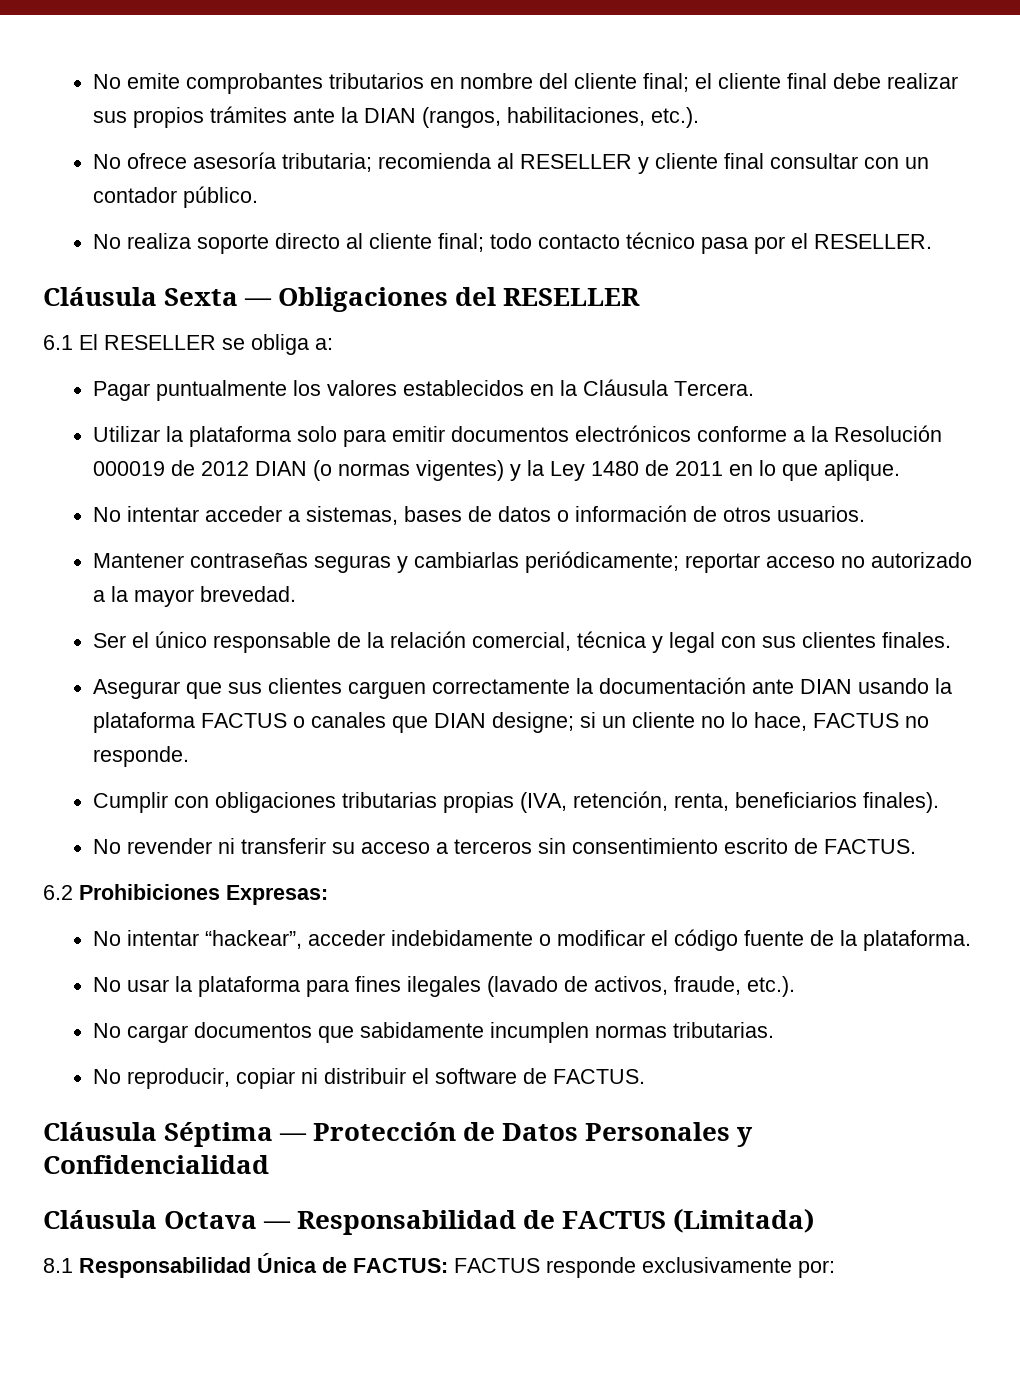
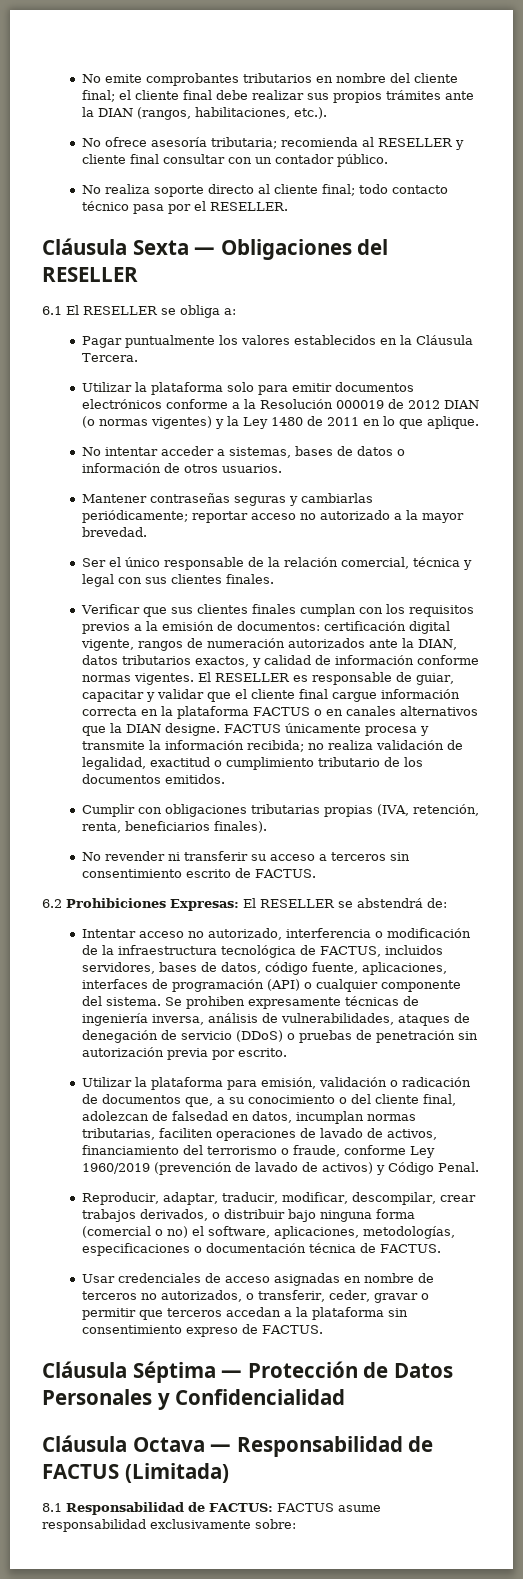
- Asegurar que sus clientes carguen correctamente la documentación ante DIAN usando la plataforma FACTUS o canales que DIAN designe; si un cliente no lo hace, FACTUS no responde.
+ Verificar que sus clientes finales cumplan con los requisitos previos a la emisión de documentos: certificación digital vigente, rangos de numeración autorizados ante la DIAN, datos tributarios exactos, y calidad de información conforme normas vigentes. El RESELLER es responsable de guiar, capacitar y validar que el cliente final cargue información correcta en la plataforma FACTUS o en canales alternativos que la DIAN designe. FACTUS únicamente procesa y transmite la información recibida; no realiza validación de legalidad, exactitud o cumplimiento tributario de los documentos emitidos.
- 6.2 Prohibiciones Expresas:
- No intentar “hackear”, acceder indebidamente o modificar el código fuente de la plataforma.
- No usar la plataforma para fines ilegales (lavado de activos, fraude, etc.).
- No cargar documentos que sabidamente incumplen normas tributarias.
- No reproducir, copiar ni distribuir el software de FACTUS.
+ 6.2 Prohibiciones Expresas: El RESELLER se abstendrá de:
+ Intentar acceso no autorizado, interferencia o modificación de la infraestructura tecnológica de FACTUS, incluidos servidores, bases de datos, código fuente, aplicaciones, interfaces de programación (API) o cualquier componente del sistema. Se prohiben expresamente técnicas de ingeniería inversa, análisis de vulnerabilidades, ataques de denegación de servicio (DDoS) o pruebas de penetración sin autorización previa por escrito.
+ Utilizar la plataforma para emisión, validación o radicación de documentos que, a su conocimiento o del cliente final, adolezcan de falsedad en datos, incumplan normas tributarias, faciliten operaciones de lavado de activos, financiamiento del terrorismo o fraude, conforme Ley 1960/2019 (prevención de lavado de activos) y Código Penal.
+ Reproducir, adaptar, traducir, modificar, descompilar, crear trabajos derivados, o distribuir bajo ninguna forma (comercial o no) el software, aplicaciones, metodologías, especificaciones o documentación técnica de FACTUS.
+ Usar credenciales de acceso asignadas en nombre de terceros no autorizados, o transferir, ceder, gravar o permitir que terceros accedan a la plataforma sin consentimiento expreso de FACTUS.
- 8.1 Responsabilidad Única de FACTUS: FACTUS responde exclusivamente por:
+ 8.1 Responsabilidad de FACTUS: FACTUS asume responsabilidad exclusivamente sobre:

